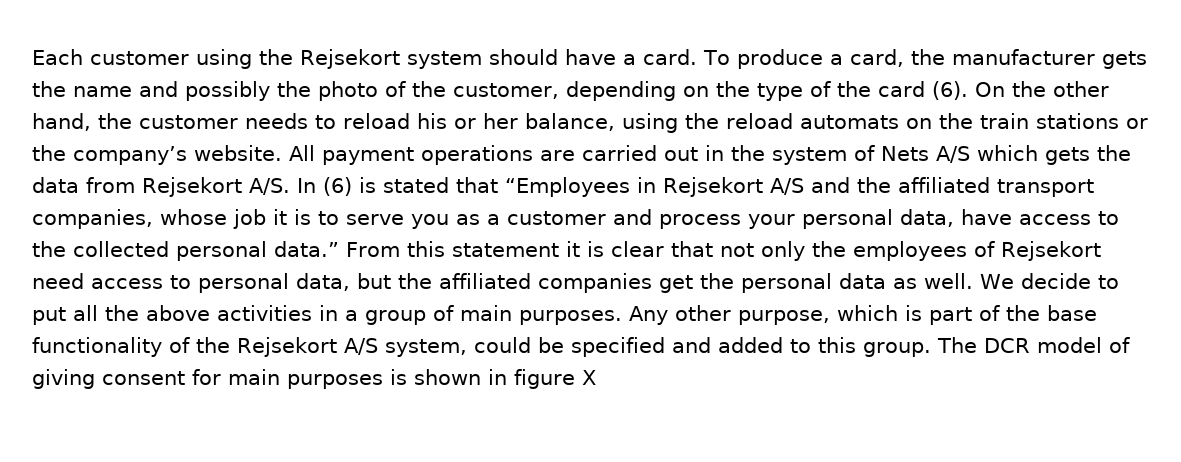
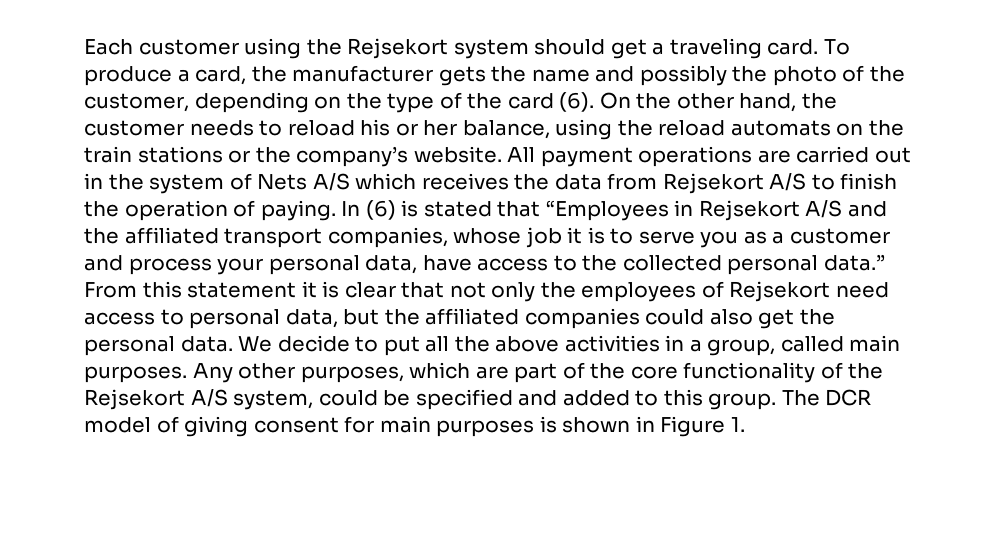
- Each customer using the Rejsekort system should have a card.
+ Each customer using the Rejsekort system should get a traveling card.
- All payment operations are carried out in the system of Nets A/S which gets the data from Rejsekort A/S. In (6) is stated that “Employees in Rejsekort A/S and the affiliated transport companies, whose job it is to serve you as a customer and process your personal data, have access to the collected personal data.”
+ All payment operations are carried out in the system of Nets A/S which receives the data from Rejsekort A/S to finish the operation of paying. In (6) is stated that “Employees in Rejsekort A/S and the affiliated transport companies, whose job it is to serve you as a customer and process your personal data, have access to the collected personal data.”
- From this statement it is clear that not only the employees of Rejsekort need access to personal data, but the affiliated companies get the personal data as well.
+ From this statement it is clear that not only the employees of Rejsekort need access to personal data, but the affiliated companies could also get the personal data.
- We decide to put all the above activities in a group of main purposes.
+ We decide to put all the above activities in a group, called main purposes.
- Any other purpose, which is part of the base functionality of the Rejsekort A/S system, could be specified and added to this group.
+ Any other purposes, which are part of the core functionality of the Rejsekort A/S system, could be specified and added to this group.
- The DCR model of giving consent for main purposes is shown in figure X
+ The DCR model of giving consent for main purposes is shown in Figure 1.

